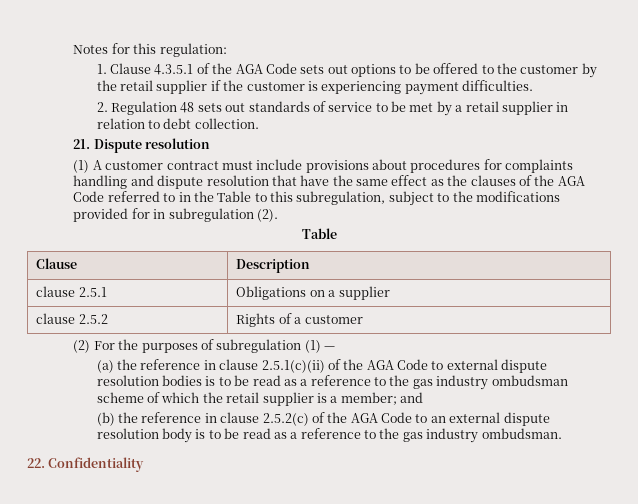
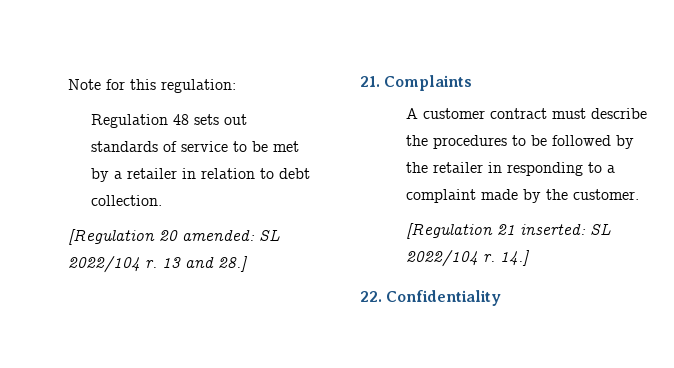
- Notes for this regulation:
+ Note for this regulation:
- 1. Clause 4.3.5.1 of the AGA Code sets out options to be offered to the customer by the retail supplier if the customer is experiencing payment difficulties.
- 2. Regulation 48 sets out standards of service to be met by a retail supplier in relation to debt collection.
+ Regulation 48 sets out standards of service to be met by a retailer in relation to debt collection.
- 21. Dispute resolution
- (1) A customer contract must include provisions about procedures for complaints handling and dispute resolution that have the same effect as the clauses of the AGA Code referred to in the Table to this subregulation, subject to the modifications provided for in subregulation (2).
- Table
- Clause | Description
- clause 2.5.1 | Obligations on a supplier
- clause 2.5.2 | Rights of a customer
- (2) For the purposes of subregulation (1) —
- (a) the reference in clause 2.5.1(c)(ii) of the AGA Code to external dispute resolution bodies is to be read as a reference to the gas industry ombudsman scheme of which the retail supplier is a member; and
- (b) the reference in clause 2.5.2(c) of the AGA Code to an external dispute resolution body is to be read as a reference to the gas industry ombudsman.
+ [Regulation 20 amended: SL 2022/104 r. 13 and 28.]
+ 21. Complaints
+ A customer contract must describe the procedures to be followed by the retailer in responding to a complaint made by the customer.
+ [Regulation 21 inserted: SL 2022/104 r. 14.]

